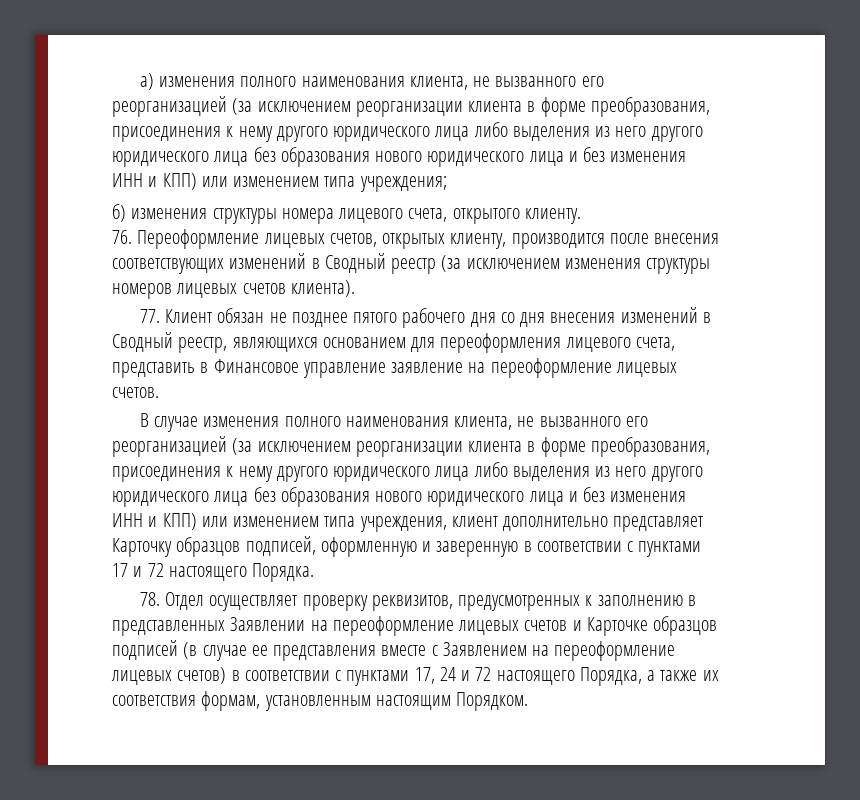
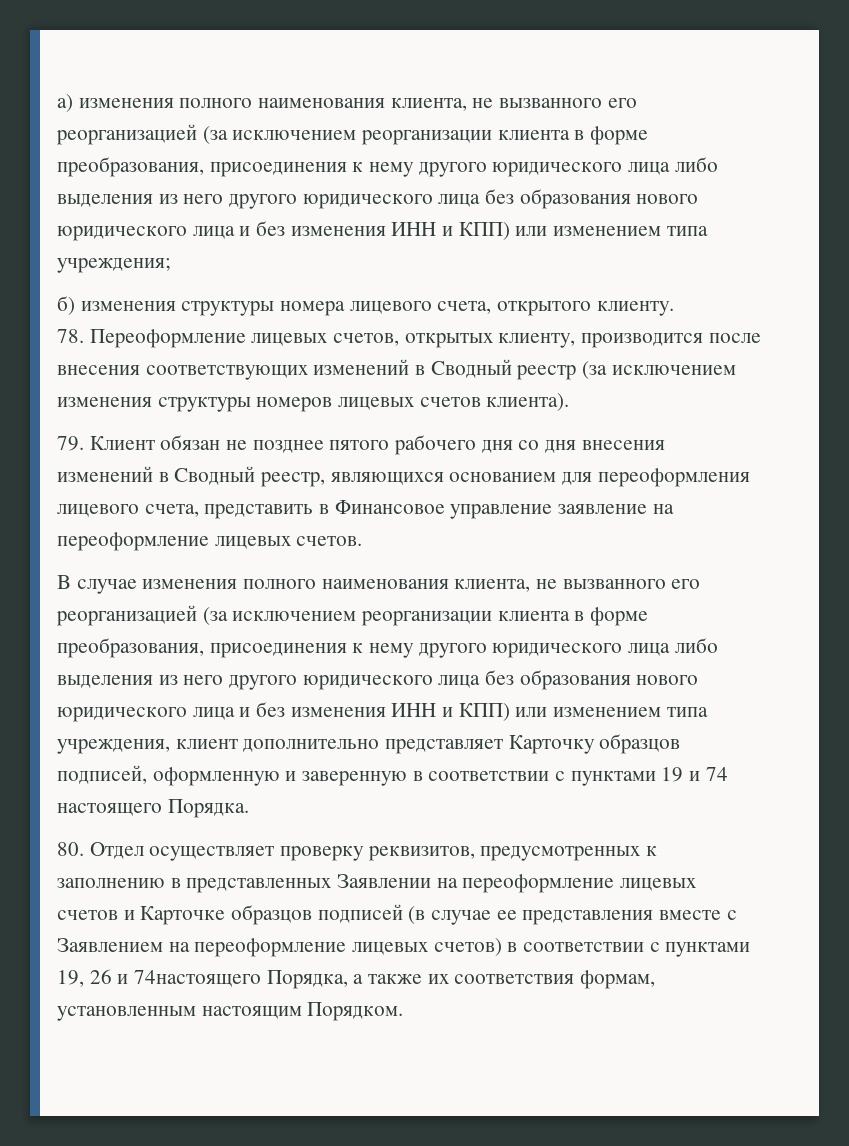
- 76. Переоформление лицевых счетов, открытых клиенту, производится после внесения соответствующих изменений в Сводный реестр (за исключением изменения структуры номеров лицевых счетов клиента).
+ 78. Переоформление лицевых счетов, открытых клиенту, производится после внесения соответствующих изменений в Сводный реестр (за исключением изменения структуры номеров лицевых счетов клиента).
- 77. Клиент обязан не позднее пятого рабочего дня со дня внесения изменений в Сводный реестр, являющихся основанием для переоформления лицевого счета, представить в Финансовое управление заявление на переоформление лицевых счетов.
+ 79. Клиент обязан не позднее пятого рабочего дня со дня внесения изменений в Сводный реестр, являющихся основанием для переоформления лицевого счета, представить в Финансовое управление заявление на переоформление лицевых счетов.
- В случае изменения полного наименования клиента, не вызванного его реорганизацией (за исключением реорганизации клиента в форме преобразования, присоединения к нему другого юридического лица либо выделения из него другого юридического лица без образования нового юридического лица и без изменения ИНН и КПП) или изменением типа учреждения, клиент дополнительно представляет Карточку образцов подписей, оформленную и заверенную в соответствии с пунктами 17 и 72 настоящего Порядка.
+ В случае изменения полного наименования клиента, не вызванного его реорганизацией (за исключением реорганизации клиента в форме преобразования, присоединения к нему другого юридического лица либо выделения из него другого юридического лица без образования нового юридического лица и без изменения ИНН и КПП) или изменением типа учреждения, клиент дополнительно представляет Карточку образцов подписей, оформленную и заверенную в соответствии с пунктами 19 и 74 настоящего Порядка.
- 78. Отдел осуществляет проверку реквизитов, предусмотренных к заполнению в представленных Заявлении на переоформление лицевых счетов и Карточке образцов подписей (в случае ее представления вместе с Заявлением на переоформление лицевых счетов) в соответствии с пунктами 17, 24 и 72 настоящего Порядка, а также их соответствия формам, установленным настоящим Порядком.
+ 80. Отдел осуществляет проверку реквизитов, предусмотренных к заполнению в представленных Заявлении на переоформление лицевых счетов и Карточке образцов подписей (в случае ее представления вместе с Заявлением на переоформление лицевых счетов) в соответствии с пунктами 19, 26 и 74настоящего Порядка, а также их соответствия формам, установленным настоящим Порядком.

